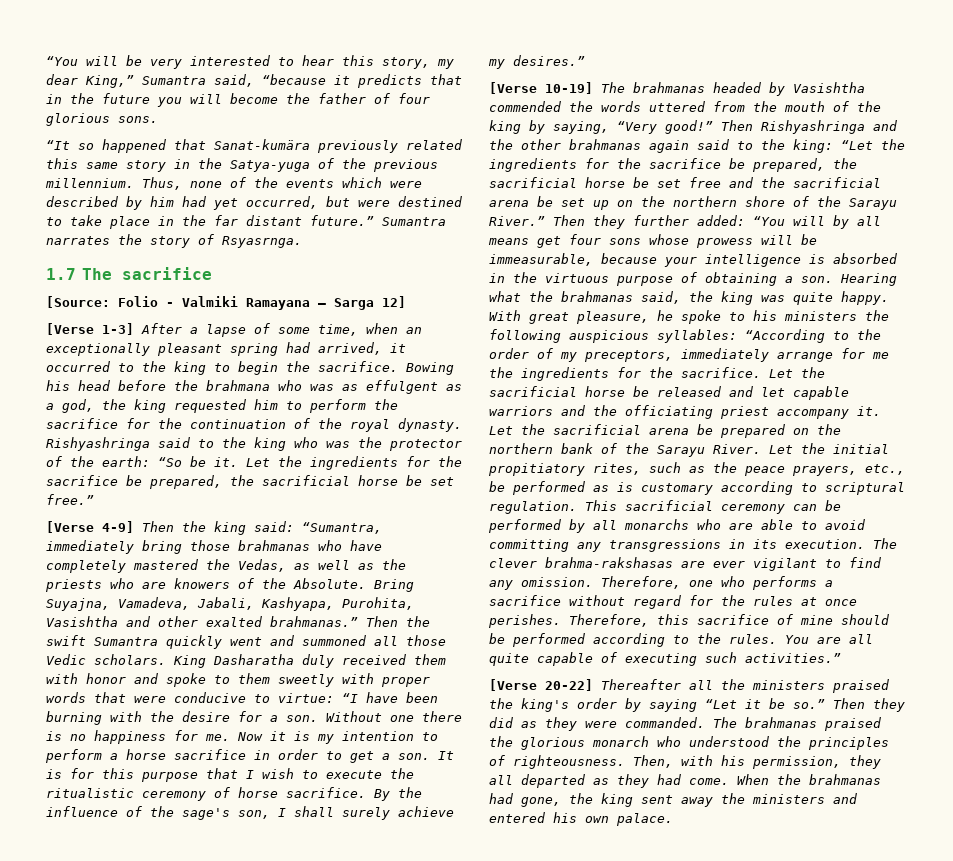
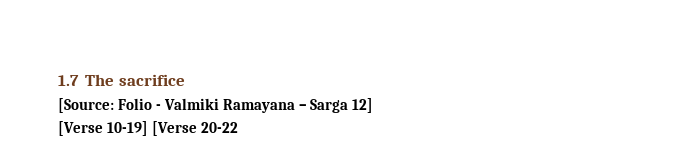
- “You will be very interested to hear this story, my dear King,” Sumantra said, “because it predicts that in the future you will become the father of four glorious sons.
- “It so happened that Sanat-kumära previously related this same story in the Satya-yuga of the previous millennium. Thus, none of the events which were described by him had yet occurred, but were destined to take place in the far distant future.” Sumantra narrates the story of Rsyasrnga.
- [Verse 1-3] After a lapse of some time, when an exceptionally pleasant spring had arrived, it occurred to the king to begin the sacrifice. Bowing his head before the brahmana who was as effulgent as a god, the king requested him to perform the sacrifice for the continuation of the royal dynasty. Rishyashringa said to the king who was the protector of the earth: “So be it. Let the ingredients for the sacrifice be prepared, the sacrificial horse be set free.”
- [Verse 4-9] Then the king said: “Sumantra, immediately bring those brahmanas who have completely mastered the Vedas, as well as the priests who are knowers of the Absolute. Bring Suyajna, Vamadeva, Jabali, Kashyapa, Purohita, Vasishtha and other exalted brahmanas.” Then the swift Sumantra quickly went and summoned all those Vedic scholars. King Dasharatha duly received them with honor and spoke to them sweetly with proper words that were conducive to virtue: “I have been burning with the desire for a son. Without one there is no happiness for me. Now it is my intention to perform a horse sacrifice in order to get a son. It is for this purpose that I wish to execute the ritualistic ceremony of horse sacrifice. By the influence of the sage's son, I shall surely achieve my desires.”
- [Verse 10-19] The brahmanas headed by Vasishtha commended the words uttered from the mouth of the king by saying, “Very good!” Then Rishyashringa and the other brahmanas again said to the king: “Let the ingredients for the sacrifice be prepared, the sacrificial horse be set free and the sacrificial arena be set up on the northern shore of the Sarayu River.” Then they further added: “You will by all means get four sons whose prowess will be immeasurable, because your intelligence is absorbed in the virtuous purpose of obtaining a son. Hearing what the brahmanas said, the king was quite happy. With great pleasure, he spoke to his ministers the following auspicious syllables: “According to the order of my preceptors, immediately arrange for me the ingredients for the sacrifice. Let the sacrificial horse be released and let capable warriors and the officiating priest accompany it. Let the sacrificial arena be prepared on the northern bank of the Sarayu River. Let the initial propitiatory rites, such as the peace prayers, etc., be performed as is customary according to scriptural regulation. This sacrificial ceremony can be performed by all monarchs who are able to avoid committing any transgressions in its execution. The clever brahma-rakshasas are ever vigilant to find any omission. Therefore, one who performs a sacrifice without regard for the rules at once perishes. Therefore, this sacrifice of mine should be performed according to the rules. You are all quite capable of executing such activities.”
- [Verse 20-22] Thereafter all the ministers praised the king's order by saying “Let it be so.” Then they did as they were commanded. The brahmanas praised the glorious monarch who understood the principles of righteousness. Then, with his permission, they all departed as they had come. When the brahmanas had gone, the king sent away the ministers and entered his own palace.
+ [Verse 10-19] [Verse 20-22

